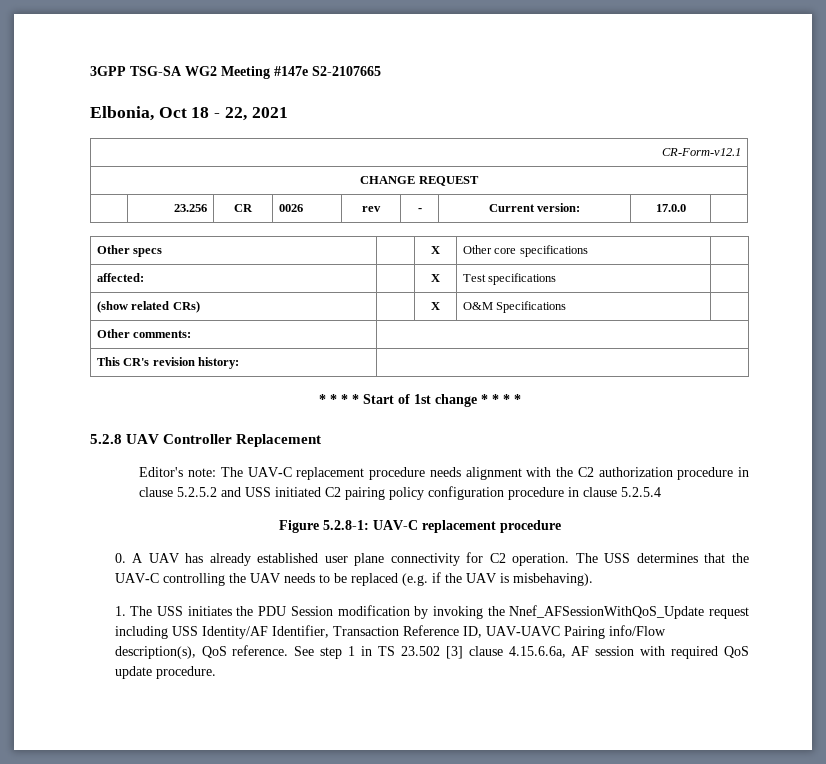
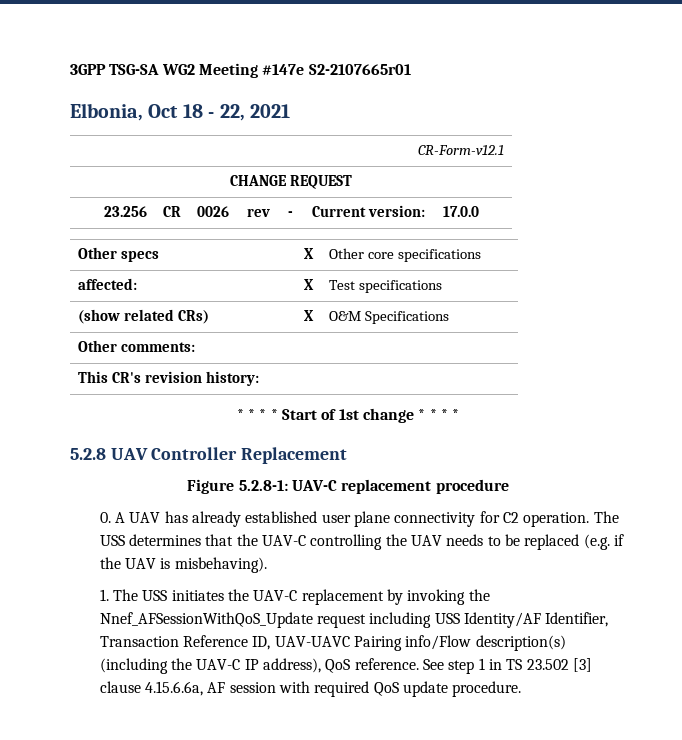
- 3GPP TSG-SA WG2 Meeting #147e S2-2107665
+ 3GPP TSG-SA WG2 Meeting #147e S2-2107665r01
- Editor's note: The UAV-C replacement procedure needs alignment with the C2 authorization procedure in clause 5.2.5.2 and USS initiated C2 pairing policy configuration procedure in clause 5.2.5.4
- 1. The USS initiates the PDU Session modification by invoking the Nnef_AFSessionWithQoS_Update request including USS Identity/AF Identifier, Transaction Reference ID, UAV-UAVC Pairing info/Flow description(s), QoS reference.
+ 1. The USS initiates the UAV-C replacement by invoking the Nnef_AFSessionWithQoS_Update request including USS Identity/AF Identifier, Transaction Reference ID, UAV-UAVC Pairing info/Flow description(s) (including the UAV-C IP address), QoS reference.

